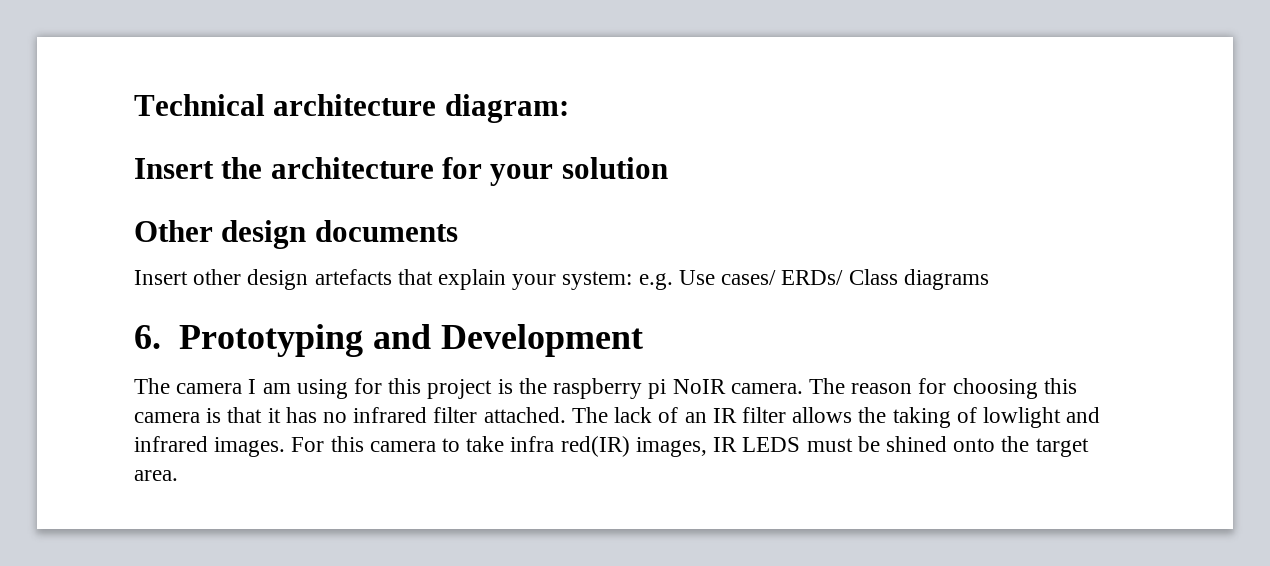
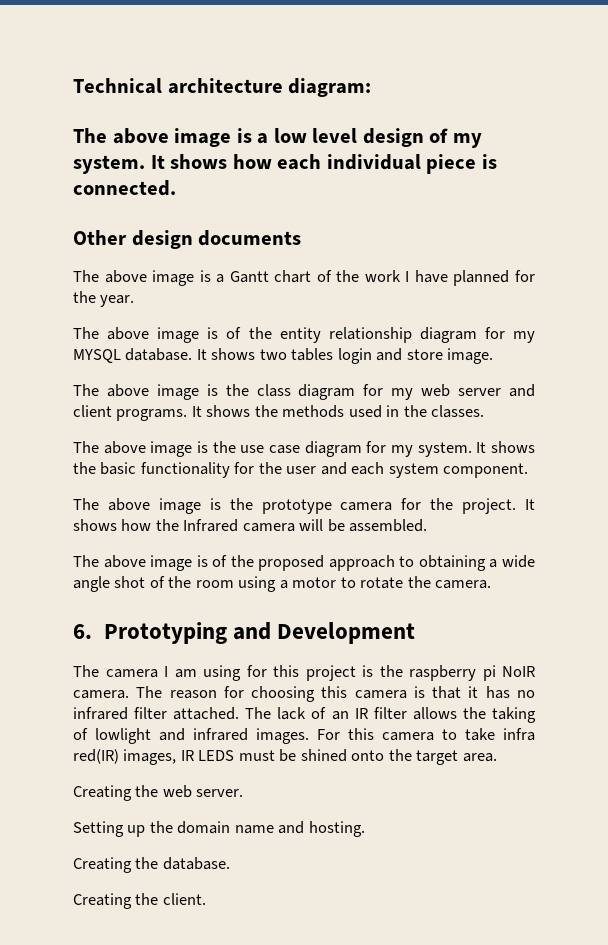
- Insert the architecture for your solution
+ The above image is a low level design of my system. It shows how each individual piece is connected.
  Other design documents
- Insert other design artefacts that explain your system: e.g. Use cases/ ERDs/ Class diagrams
+ The above image is a Gantt chart of the work I have planned for the year.
+ The above image is of the entity relationship diagram for my MYSQL database. It shows two tables login and store image.
+ The above image is the class diagram for my web server and client programs. It shows the methods used in the classes.
+ The above image is the use case diagram for my system. It shows the basic functionality for the user and each system component.
+ The above image is the prototype camera for the project. It shows how the Infrared camera will be assembled.
+ The above image is of the proposed approach to obtaining a wide angle shot of the room using a motor to rotate the camera.
+ Creating the web server.
+ Setting up the domain name and hosting.
+ Creating the database.
+ Creating the client.

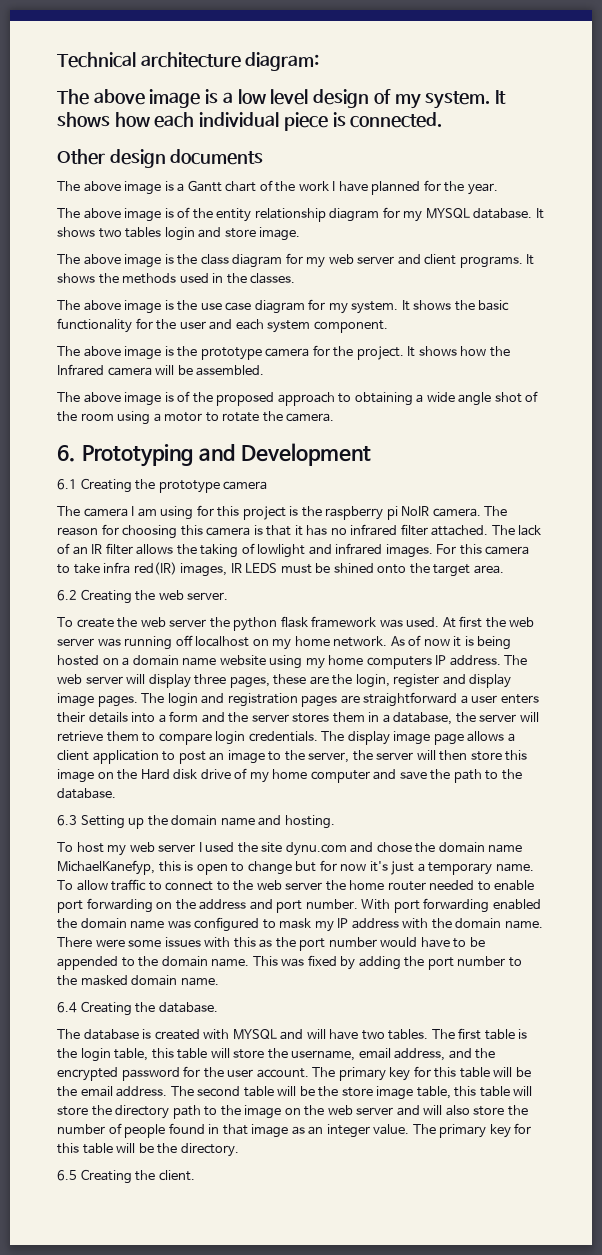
+ 6.1 Creating the prototype camera
- Creating the web server.
+ 6.2 Creating the web server.
- Setting up the domain name and hosting.
+ To create the web server the python flask framework was used. At first the web server was running off localhost on my home network. As of now it is being hosted on a domain name website using my home computers IP address. The web server will display three pages, these are the login, register and display image pages. The login and registration pages are straightforward a user enters their details into a form and the server stores them in a database, the server will retrieve them to compare login credentials. The display image page allows a client application to post an image to the server, the server will then store this image on the Hard disk drive of my home computer and save the path to the database.
+ 6.3 Setting up the domain name and hosting.
- Creating the database.
- Creating the client.
+ To host my web server I used the site dynu.com and chose the domain name MichaelKanefyp, this is open to change but for now it's just a temporary name. To allow traffic to connect to the web server the home router needed to enable port forwarding on the address and port number. With port forwarding enabled the domain name was configured to mask my IP address with the domain name. There were some issues with this as the port number would have to be appended to the domain name. This was fixed by adding the port number to the masked domain name.
+ 6.4 Creating the database.
+ The database is created with MYSQL and will have two tables. The first table is the login table, this table will store the username, email address, and the encrypted password for the user account. The primary key for this table will be the email address. The second table will be the store image table, this table will store the directory path to the image on the web server and will also store the number of people found in that image as an integer value. The primary key for this table will be the directory.
+ 6.5 Creating the client.

